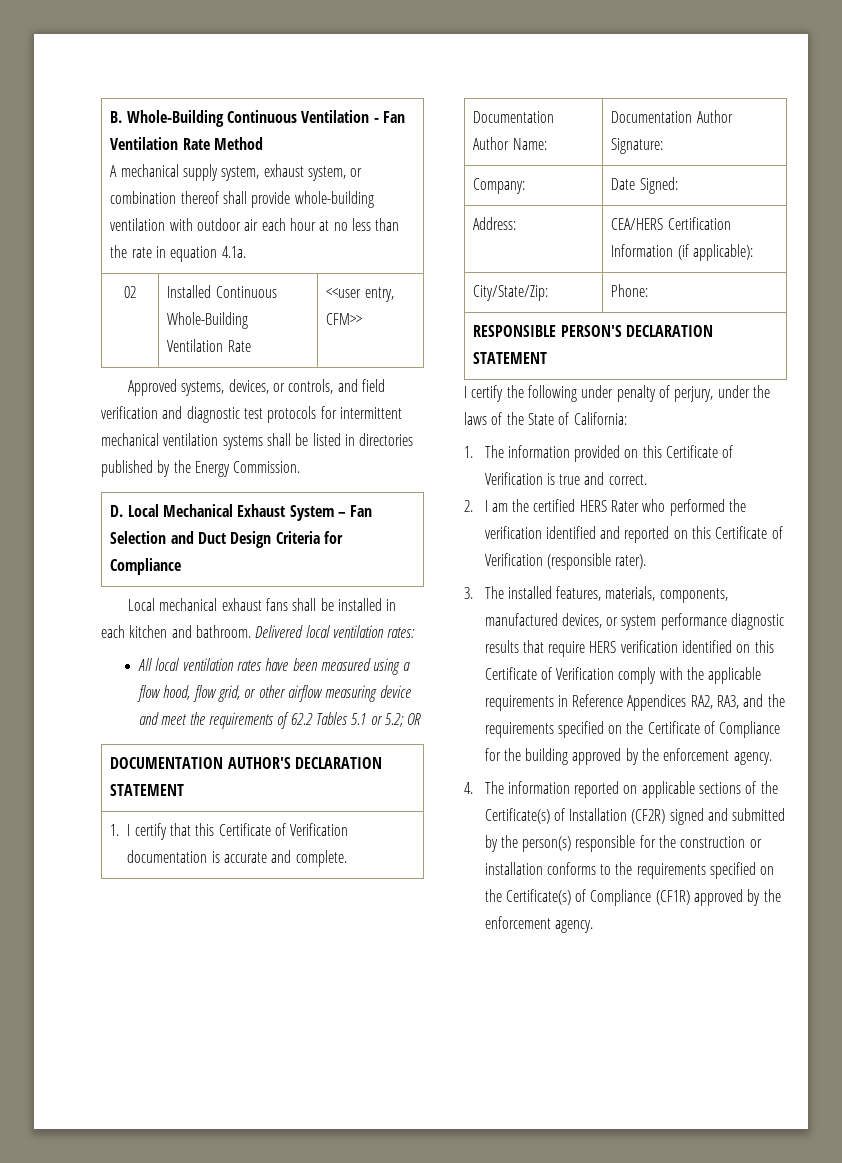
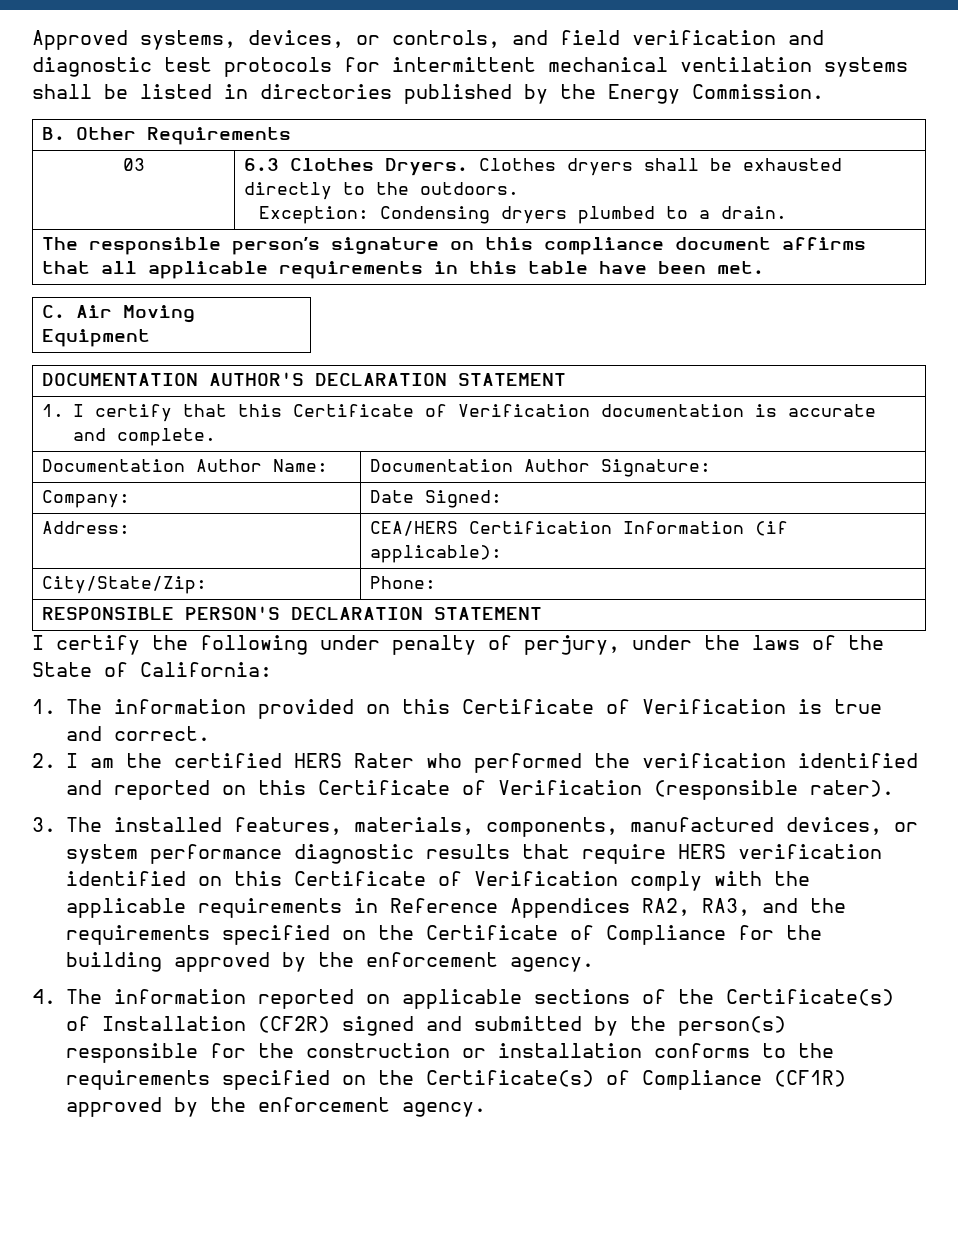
- B. Whole-Building Continuous Ventilation - Fan Ventilation Rate Method
- A mechanical supply system, exhaust system, or combination thereof shall provide whole-building ventilation with outdoor air each hour at no less than the rate in equation 4.1a.
- 02 | Installed Continuous Whole-Building Ventilation Rate | <<user entry, CFM>>
- D. Local Mechanical Exhaust System – Fan Selection and Duct Design Criteria for Compliance
- Local mechanical exhaust fans shall be installed in each kitchen and bathroom. Delivered local ventilation rates:
- All local ventilation rates have been measured using a flow hood, flow grid, or other airflow measuring device and meet the requirements of 62.2 Tables 5.1 or 5.2; OR
+ B. Other Requirements
+ 03 | 6.3 Clothes Dryers. Clothes dryers shall be exhausted directly to the outdoors.
+ Exception: Condensing dryers plumbed to a drain.
+ The responsible person’s signature on this compliance document affirms that all applicable requirements in this table have been met.
+ C. Air Moving Equipment

